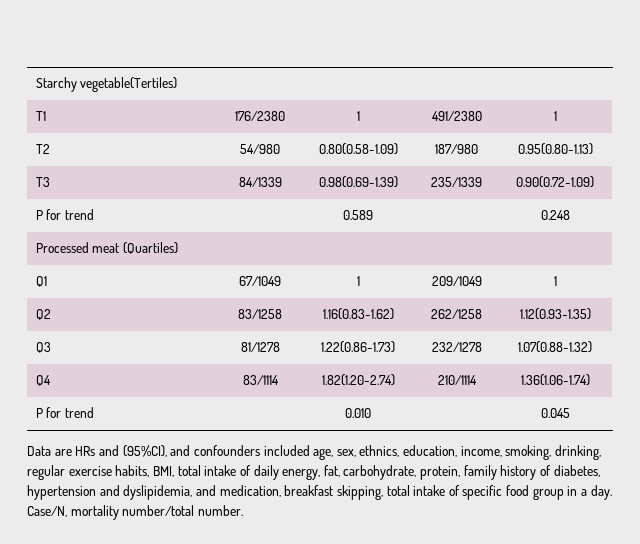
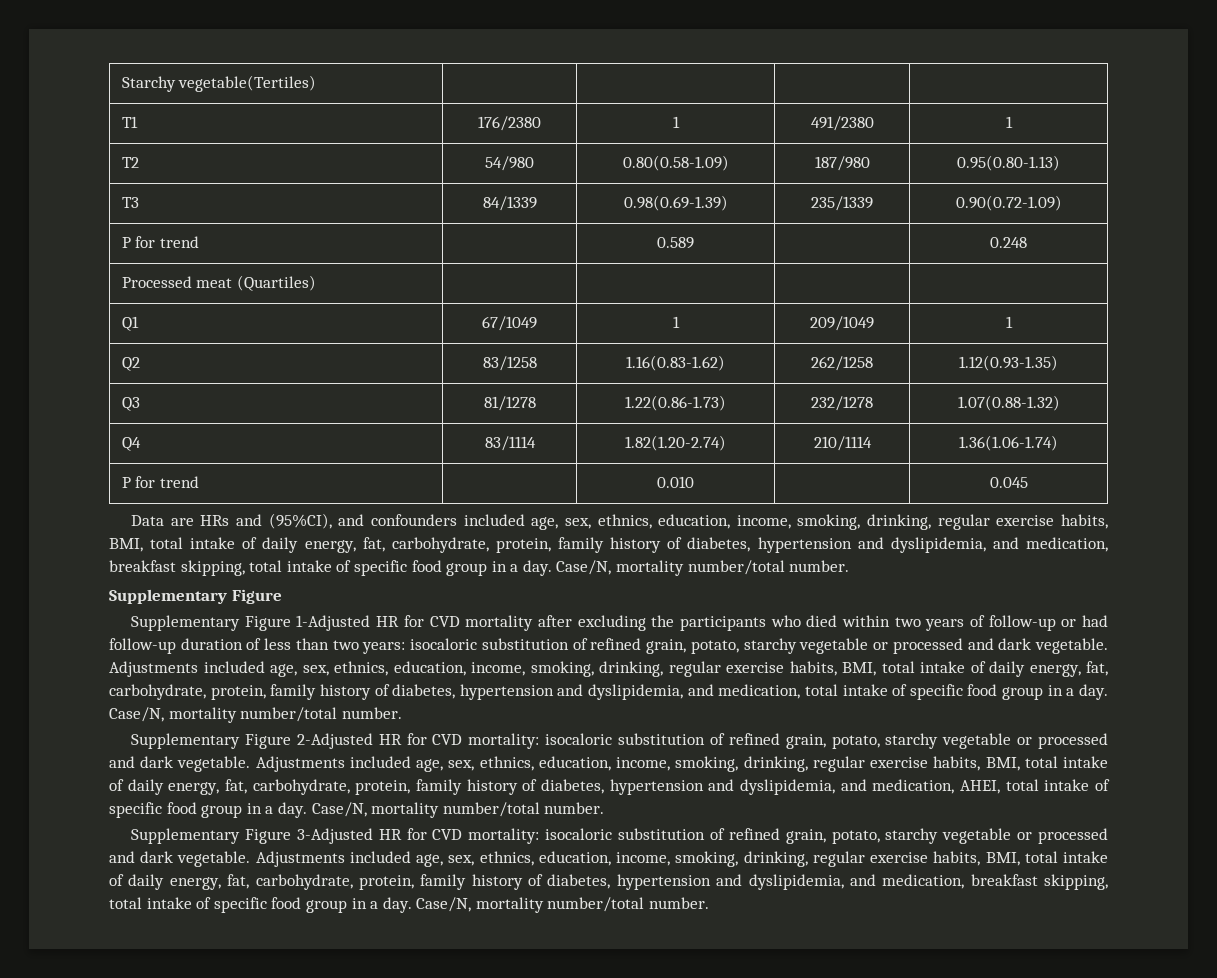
  Data are HRs and (95%CI), and confounders included age, sex, ethnics, education, income, smoking, drinking, regular exercise habits, BMI, total intake of daily energy, fat, carbohydrate, protein, family history of diabetes, hypertension and dyslipidemia, and medication, breakfast skipping, total intake of specific food group in a day. Case/N, mortality number/total number.
+ Supplementary Figure
+ Supplementary Figure 1-Adjusted HR for CVD mortality after excluding the participants who died within two years of follow-up or had follow-up duration of less than two years: isocaloric substitution of refined grain, potato, starchy vegetable or processed and dark vegetable. Adjustments included age, sex, ethnics, education, income, smoking, drinking, regular exercise habits, BMI, total intake of daily energy, fat, carbohydrate, protein, family history of diabetes, hypertension and dyslipidemia, and medication, total intake of specific food group in a day. Case/N, mortality number/total number.
+ Supplementary Figure 2-Adjusted HR for CVD mortality: isocaloric substitution of refined grain, potato, starchy vegetable or processed and dark vegetable. Adjustments included age, sex, ethnics, education, income, smoking, drinking, regular exercise habits, BMI, total intake of daily energy, fat, carbohydrate, protein, family history of diabetes, hypertension and dyslipidemia, and medication, AHEI, total intake of specific food group in a day. Case/N, mortality number/total number.
+ Supplementary Figure 3-Adjusted HR for CVD mortality: isocaloric substitution of refined grain, potato, starchy vegetable or processed and dark vegetable. Adjustments included age, sex, ethnics, education, income, smoking, drinking, regular exercise habits, BMI, total intake of daily energy, fat, carbohydrate, protein, family history of diabetes, hypertension and dyslipidemia, and medication, breakfast skipping, total intake of specific food group in a day. Case/N, mortality number/total number.

